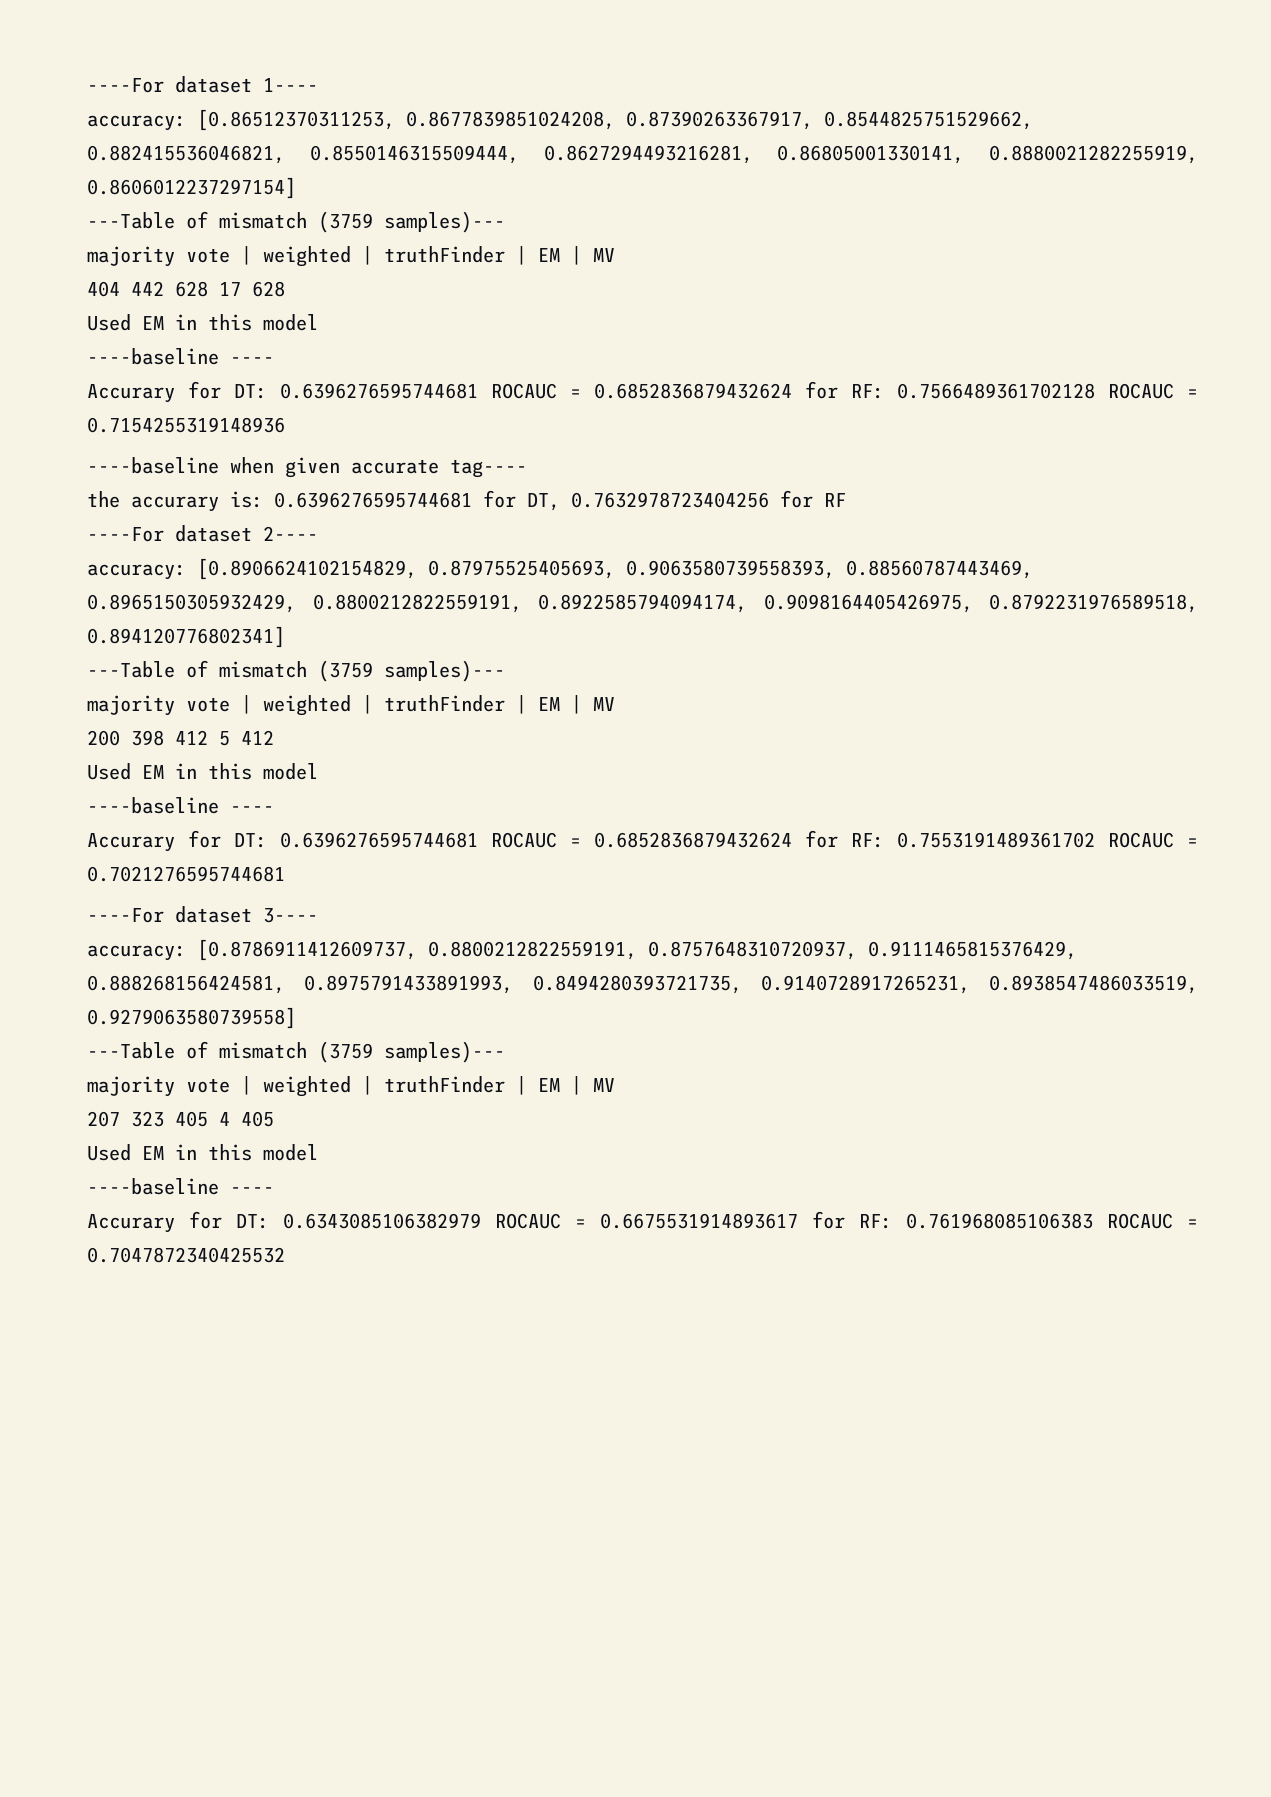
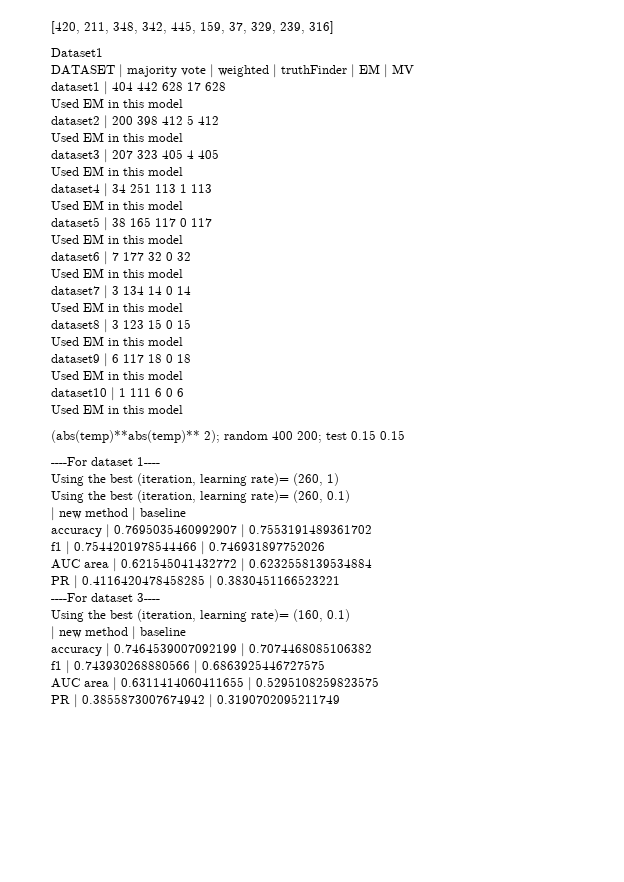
- ----For dataset 1----
- accuracy: [0.86512370311253, 0.8677839851024208, 0.87390263367917, 0.8544825751529662, 0.882415536046821, 0.8550146315509444, 0.8627294493216281, 0.86805001330141, 0.8880021282255919, 0.8606012237297154]
- ---Table of mismatch (3759 samples)---
- majority vote | weighted | truthFinder | EM | MV
+ [420, 211, 348, 342, 445, 159, 37, 329, 239, 316]
+ Dataset1
+ DATASET | majority vote | weighted | truthFinder | EM | MV
- 404 442 628 17 628
+ dataset1 | 404 442 628 17 628
  Used EM in this model
- ----baseline ----
- Accurary for DT: 0.6396276595744681 ROCAUC = 0.6852836879432624 for RF: 0.7566489361702128 ROCAUC = 0.7154255319148936
- ----baseline when given accurate tag----
- the accurary is: 0.6396276595744681 for DT, 0.7632978723404256 for RF
- ----For dataset 2----
- accuracy: [0.8906624102154829, 0.87975525405693, 0.9063580739558393, 0.88560787443469, 0.8965150305932429, 0.8800212822559191, 0.8922585794094174, 0.9098164405426975, 0.8792231976589518, 0.894120776802341]
- ---Table of mismatch (3759 samples)---
- majority vote | weighted | truthFinder | EM | MV
- 200 398 412 5 412
+ dataset2 | 200 398 412 5 412
  Used EM in this model
- ----baseline ----
- Accurary for DT: 0.6396276595744681 ROCAUC = 0.6852836879432624 for RF: 0.7553191489361702 ROCAUC = 0.7021276595744681
+ dataset3 | 207 323 405 4 405
+ Used EM in this model
+ dataset4 | 34 251 113 1 113
+ Used EM in this model
+ dataset5 | 38 165 117 0 117
+ Used EM in this model
+ dataset6 | 7 177 32 0 32
+ Used EM in this model
+ dataset7 | 3 134 14 0 14
+ Used EM in this model
+ dataset8 | 3 123 15 0 15
+ Used EM in this model
+ dataset9 | 6 117 18 0 18
+ Used EM in this model
+ dataset10 | 1 111 6 0 6
+ Used EM in this model
+ (abs(temp)**abs(temp)** 2); random 400 200; test 0.15 0.15
+ ----For dataset 1----
+ Using the best (iteration, learning rate)= (260, 1)
+ Using the best (iteration, learning rate)= (260, 0.1)
+ | new method | baseline
+ accuracy | 0.7695035460992907 | 0.7553191489361702
+ f1 | 0.7544201978544466 | 0.746931897752026
+ AUC area | 0.621545041432772 | 0.6232558139534884
+ PR | 0.4116420478458285 | 0.3830451166523221
  ----For dataset 3----
- accuracy: [0.8786911412609737, 0.8800212822559191, 0.8757648310720937, 0.9111465815376429, 0.888268156424581, 0.8975791433891993, 0.8494280393721735, 0.9140728917265231, 0.8938547486033519, 0.9279063580739558]
- ---Table of mismatch (3759 samples)---
- majority vote | weighted | truthFinder | EM | MV
- 207 323 405 4 405
- Used EM in this model
- ----baseline ----
- Accurary for DT: 0.6343085106382979 ROCAUC = 0.6675531914893617 for RF: 0.761968085106383 ROCAUC = 0.7047872340425532
+ Using the best (iteration, learning rate)= (160, 0.1)
+ | new method | baseline
+ accuracy | 0.7464539007092199 | 0.7074468085106382
+ f1 | 0.743930268880566 | 0.6863925446727575
+ AUC area | 0.6311414060411655 | 0.5295108259823575
+ PR | 0.3855873007674942 | 0.3190702095211749

